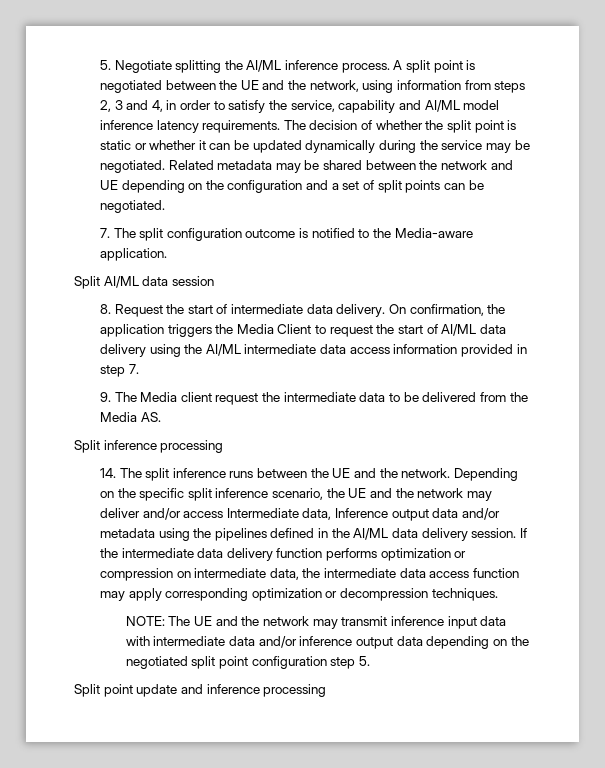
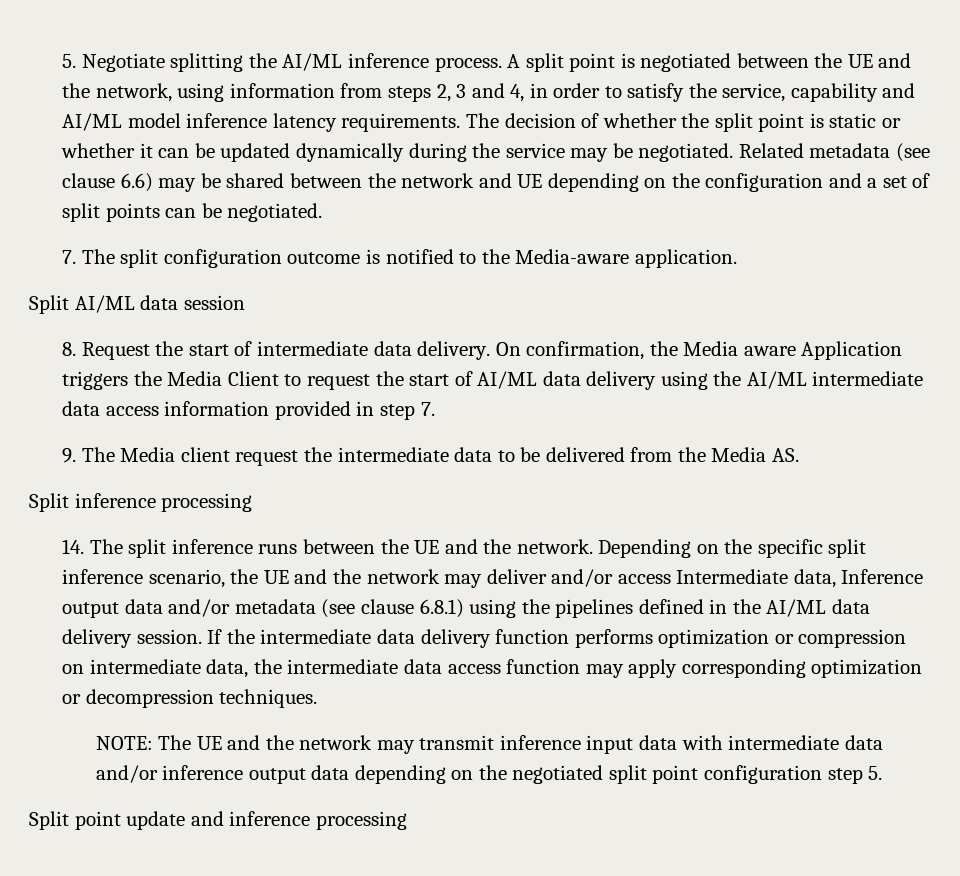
- Related metadata may be shared between the network and UE depending on the configuration and a set of split points can be negotiated.
+ Related metadata (see clause 6.6) may be shared between the network and UE depending on the configuration and a set of split points can be negotiated.
- On confirmation, the application triggers the Media Client to request the start of AI/ML data delivery using the AI/ML intermediate data access information provided in step 7.
+ On confirmation, the Media aware Application triggers the Media Client to request the start of AI/ML data delivery using the AI/ML intermediate data access information provided in step 7.
- Depending on the specific split inference scenario, the UE and the network may deliver and/or access Intermediate data, Inference output data and/or metadata using the pipelines defined in the AI/ML data delivery session.
+ Depending on the specific split inference scenario, the UE and the network may deliver and/or access Intermediate data, Inference output data and/or metadata (see clause 6.8.1) using the pipelines defined in the AI/ML data delivery session.

